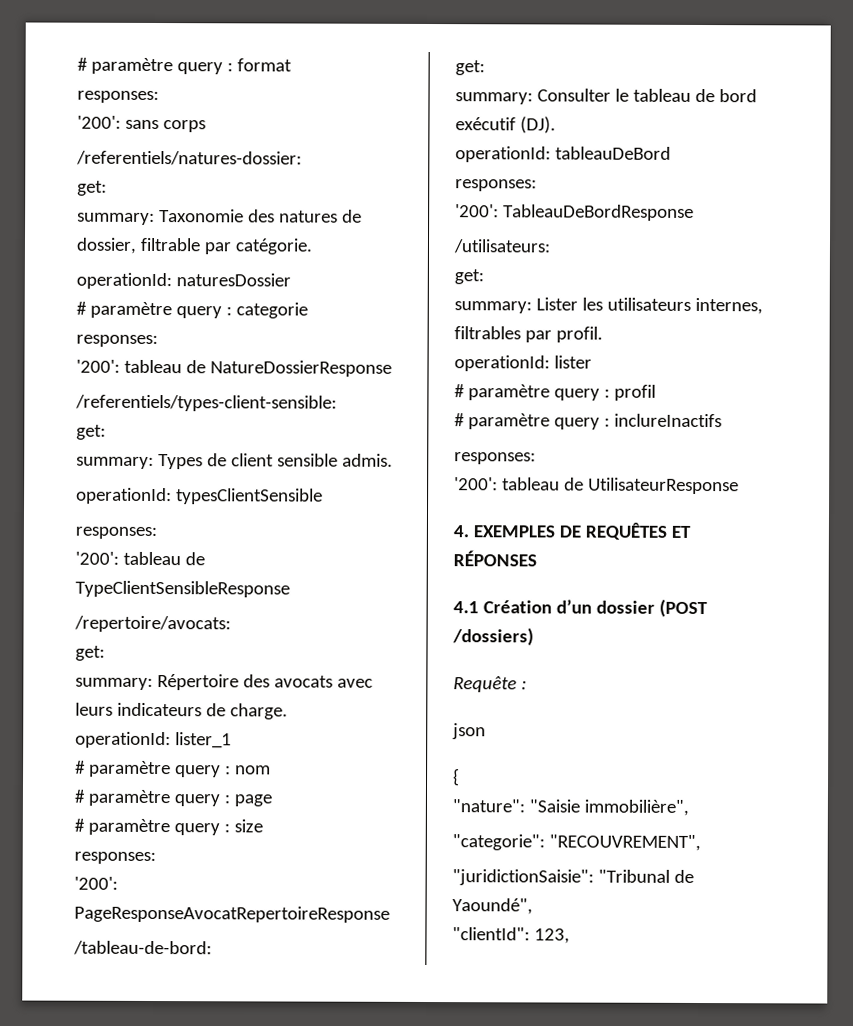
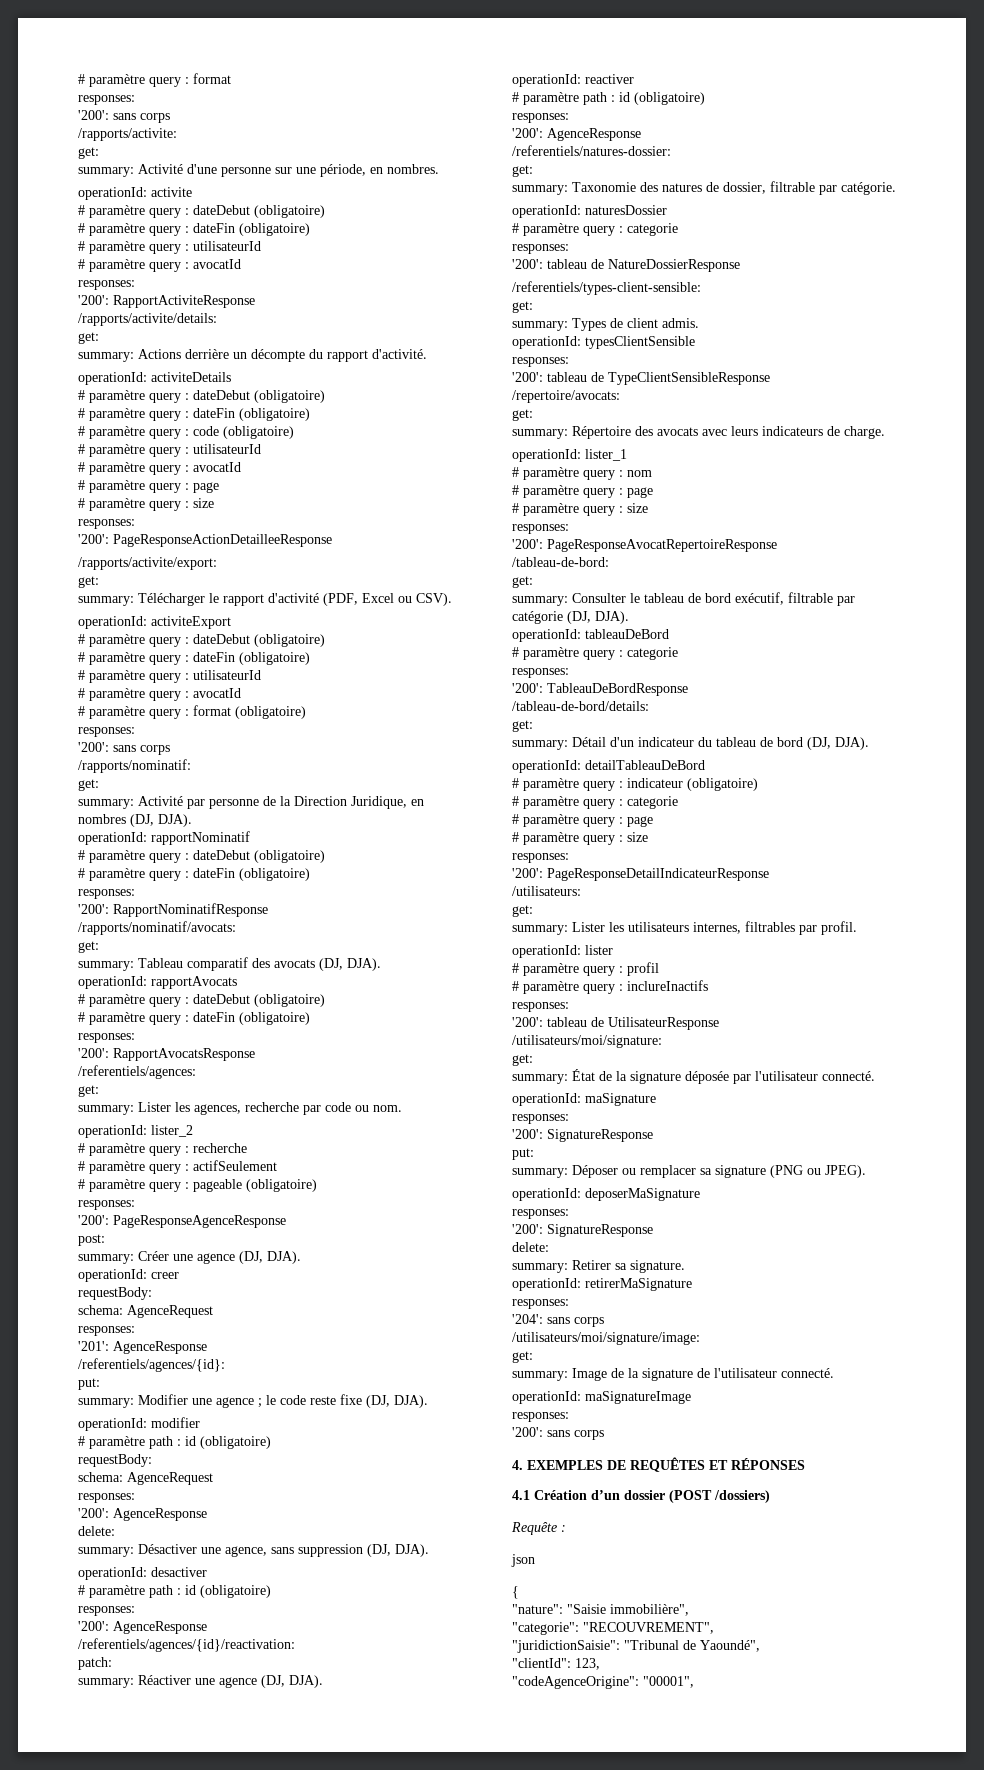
+ /rapports/activite:
+ get:
+ summary: Activité d'une personne sur une période, en nombres.
+ operationId: activite
+ # paramètre query : dateDebut (obligatoire)
+ # paramètre query : dateFin (obligatoire)
+ # paramètre query : utilisateurId
+ # paramètre query : avocatId
+ responses:
+ '200': RapportActiviteResponse
+ /rapports/activite/details:
+ get:
+ summary: Actions derrière un décompte du rapport d'activité.
+ operationId: activiteDetails
+ # paramètre query : dateDebut (obligatoire)
+ # paramètre query : dateFin (obligatoire)
+ # paramètre query : code (obligatoire)
+ # paramètre query : utilisateurId
+ # paramètre query : avocatId
+ # paramètre query : page
+ # paramètre query : size
+ responses:
+ '200': PageResponseActionDetailleeResponse
+ /rapports/activite/export:
+ get:
+ summary: Télécharger le rapport d'activité (PDF, Excel ou CSV).
+ operationId: activiteExport
+ # paramètre query : dateDebut (obligatoire)
+ # paramètre query : dateFin (obligatoire)
+ # paramètre query : utilisateurId
+ # paramètre query : avocatId
+ # paramètre query : format (obligatoire)
+ responses:
+ '200': sans corps
+ /rapports/nominatif:
+ get:
+ summary: Activité par personne de la Direction Juridique, en nombres (DJ, DJA).
+ operationId: rapportNominatif
+ # paramètre query : dateDebut (obligatoire)
+ # paramètre query : dateFin (obligatoire)
+ responses:
+ '200': RapportNominatifResponse
+ /rapports/nominatif/avocats:
+ get:
+ summary: Tableau comparatif des avocats (DJ, DJA).
+ operationId: rapportAvocats
+ # paramètre query : dateDebut (obligatoire)
+ # paramètre query : dateFin (obligatoire)
+ responses:
+ '200': RapportAvocatsResponse
+ /referentiels/agences:
+ get:
+ summary: Lister les agences, recherche par code ou nom.
+ operationId: lister_2
+ # paramètre query : recherche
+ # paramètre query : actifSeulement
+ # paramètre query : pageable (obligatoire)
+ responses:
+ '200': PageResponseAgenceResponse
+ post:
+ summary: Créer une agence (DJ, DJA).
+ operationId: creer
+ requestBody:
+ schema: AgenceRequest
+ responses:
+ '201': AgenceResponse
+ /referentiels/agences/{id}:
+ put:
+ summary: Modifier une agence ; le code reste fixe (DJ, DJA).
+ operationId: modifier
+ # paramètre path : id (obligatoire)
+ requestBody:
+ schema: AgenceRequest
+ responses:
+ '200': AgenceResponse
+ delete:
+ summary: Désactiver une agence, sans suppression (DJ, DJA).
+ operationId: desactiver
+ # paramètre path : id (obligatoire)
+ responses:
+ '200': AgenceResponse
+ /referentiels/agences/{id}/reactivation:
+ patch:
+ summary: Réactiver une agence (DJ, DJA).
+ operationId: reactiver
+ # paramètre path : id (obligatoire)
+ responses:
+ '200': AgenceResponse
- summary: Types de client sensible admis.
+ summary: Types de client admis.
- summary: Consulter le tableau de bord exécutif (DJ).
+ summary: Consulter le tableau de bord exécutif, filtrable par catégorie (DJ, DJA).
  operationId: tableauDeBord
+ # paramètre query : categorie
  responses:
  '200': TableauDeBordResponse
+ /tableau-de-bord/details:
+ get:
+ summary: Détail d'un indicateur du tableau de bord (DJ, DJA).
+ operationId: detailTableauDeBord
+ # paramètre query : indicateur (obligatoire)
+ # paramètre query : categorie
+ # paramètre query : page
+ # paramètre query : size
+ responses:
+ '200': PageResponseDetailIndicateurResponse
+ /utilisateurs/moi/signature:
+ get:
+ summary: État de la signature déposée par l'utilisateur connecté.
+ operationId: maSignature
+ responses:
+ '200': SignatureResponse
+ put:
+ summary: Déposer ou remplacer sa signature (PNG ou JPEG).
+ operationId: deposerMaSignature
+ responses:
+ '200': SignatureResponse
+ delete:
+ summary: Retirer sa signature.
+ operationId: retirerMaSignature
+ responses:
+ '204': sans corps
+ /utilisateurs/moi/signature/image:
+ get:
+ summary: Image de la signature de l'utilisateur connecté.
+ operationId: maSignatureImage
+ responses:
+ '200': sans corps
+ "codeAgenceOrigine": "00001",

